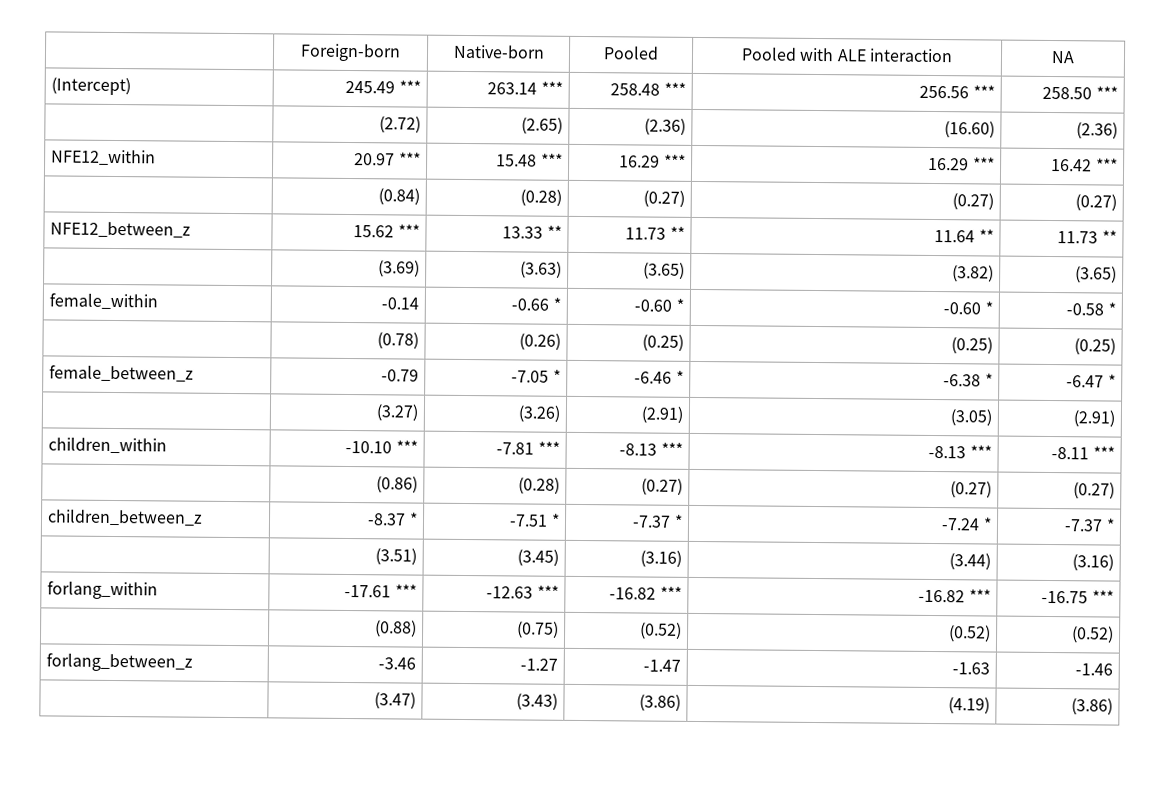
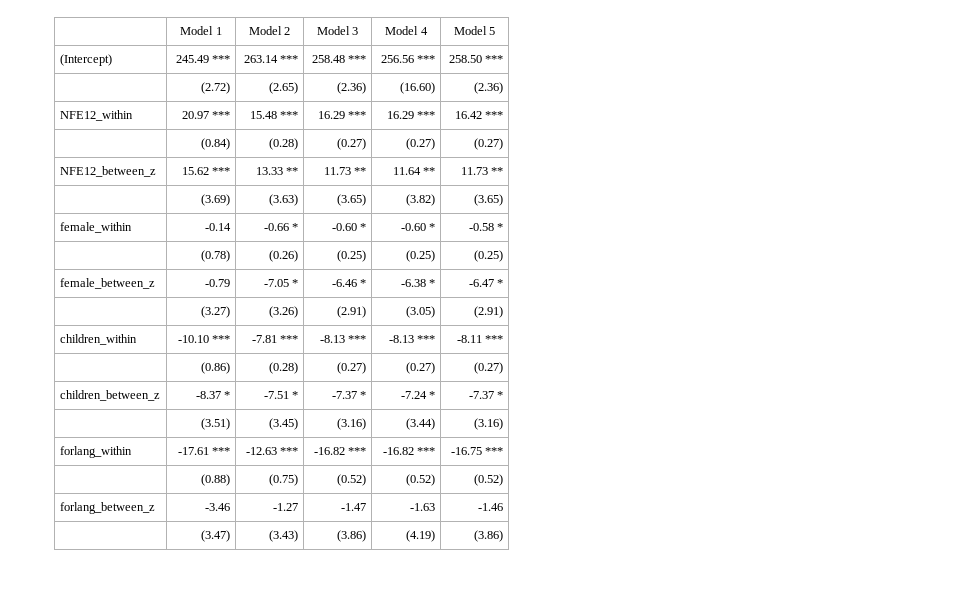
- | Foreign-born | Native-born | Pooled | Pooled with ALE interaction | NA
+ | Model 1 | Model 2 | Model 3 | Model 4 | Model 5

